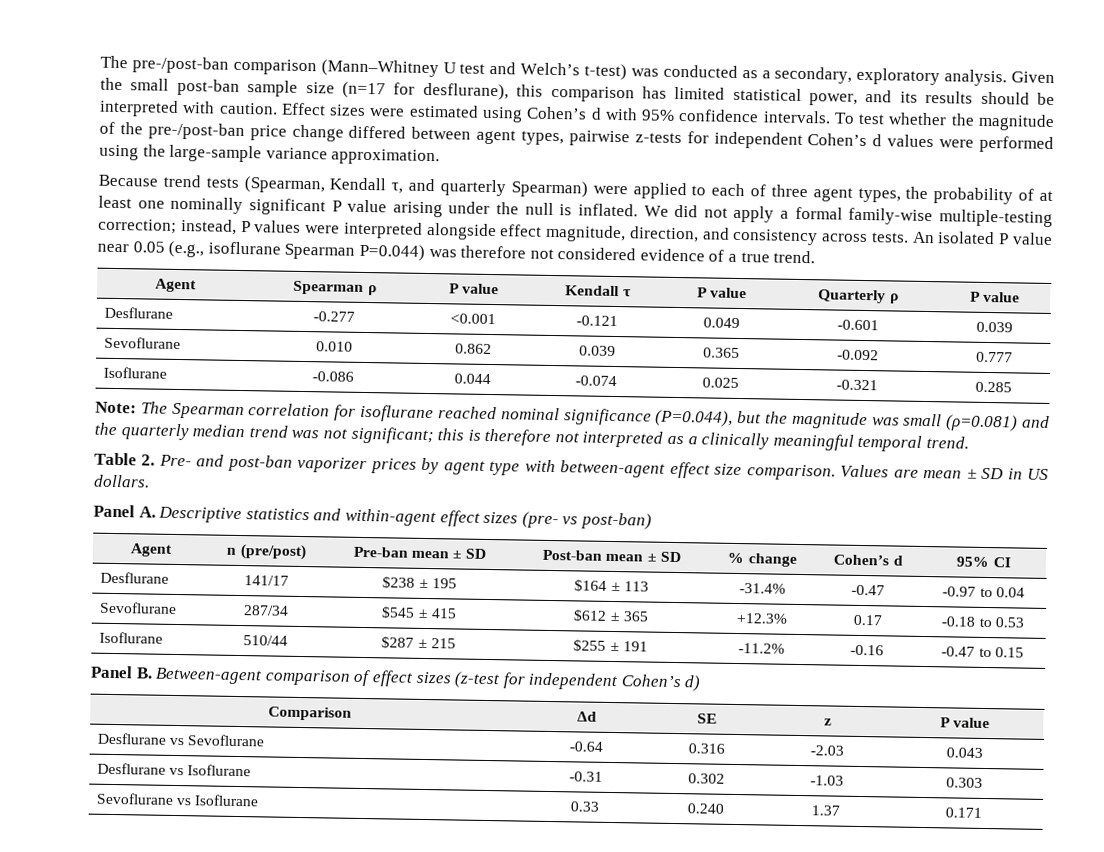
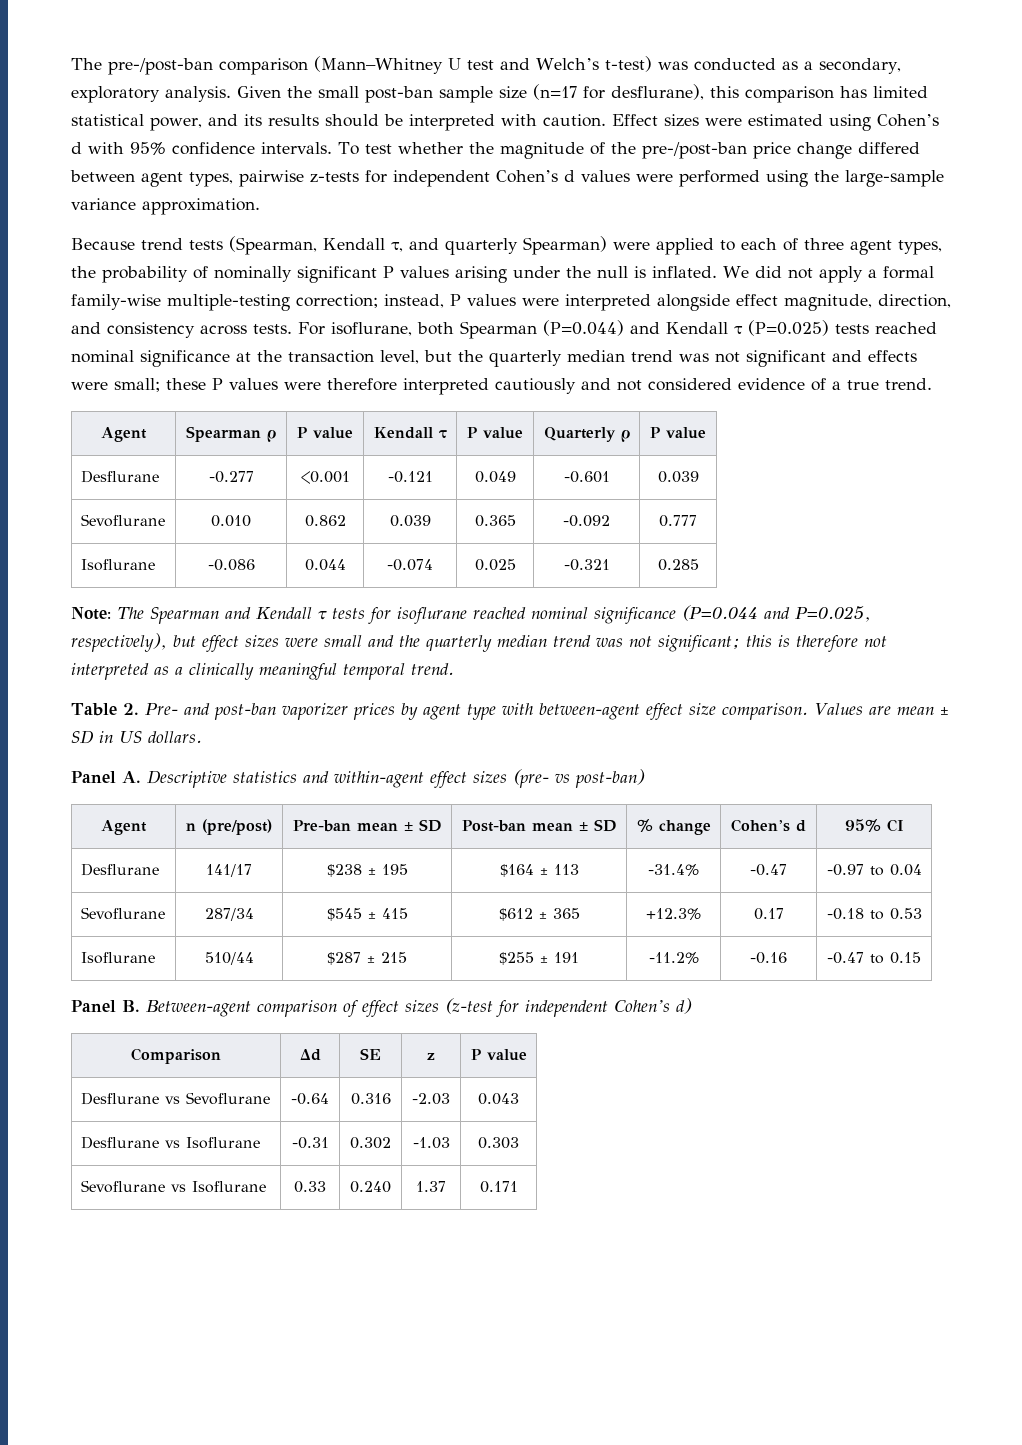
- Because trend tests (Spearman, Kendall τ, and quarterly Spearman) were applied to each of three agent types, the probability of at least one nominally significant P value arising under the null is inflated.
+ Because trend tests (Spearman, Kendall τ, and quarterly Spearman) were applied to each of three agent types, the probability of nominally significant P values arising under the null is inflated.
- An isolated P value near 0.05 (e.g., isoflurane Spearman P=0.044) was therefore not considered evidence of a true trend.
+ For isoflurane, both Spearman (P=0.044) and Kendall τ (P=0.025) tests reached nominal significance at the transaction level, but the quarterly median trend was not significant and effects were small; these P values were therefore interpreted cautiously and not considered evidence of a true trend.
- Note: The Spearman correlation for isoflurane reached nominal significance (P=0.044), but the magnitude was small (ρ=0.081) and the quarterly median trend was not significant; this is therefore not interpreted as a clinically meaningful temporal trend.
+ Note: The Spearman and Kendall τ tests for isoflurane reached nominal significance (P=0.044 and P=0.025, respectively), but effect sizes were small and the quarterly median trend was not significant; this is therefore not interpreted as a clinically meaningful temporal trend.

